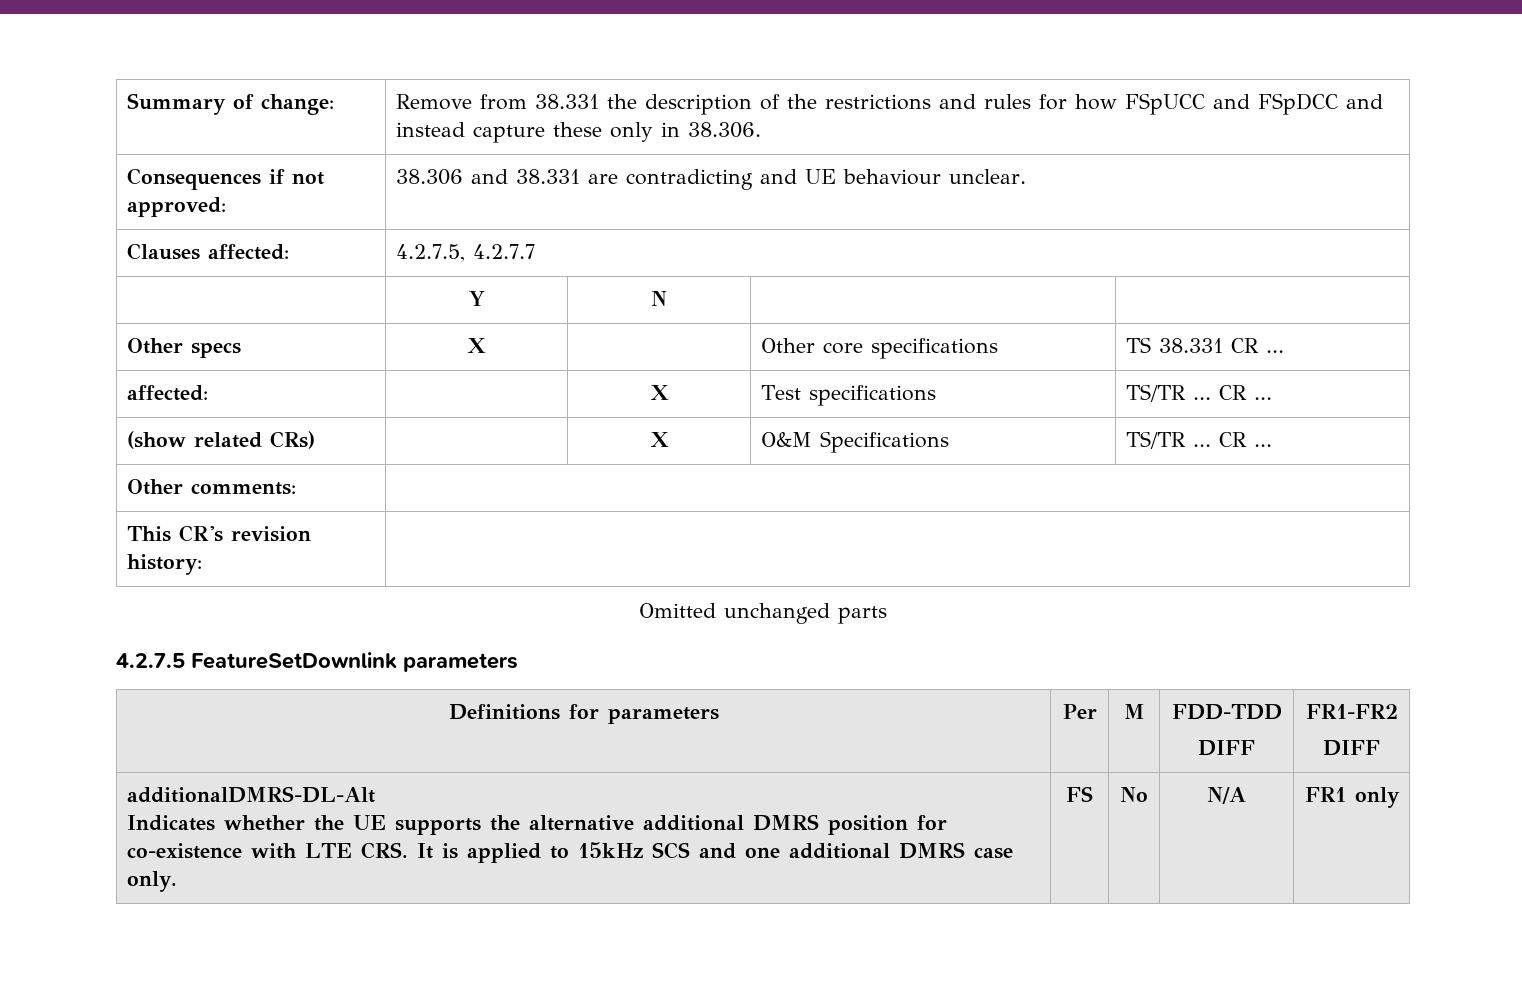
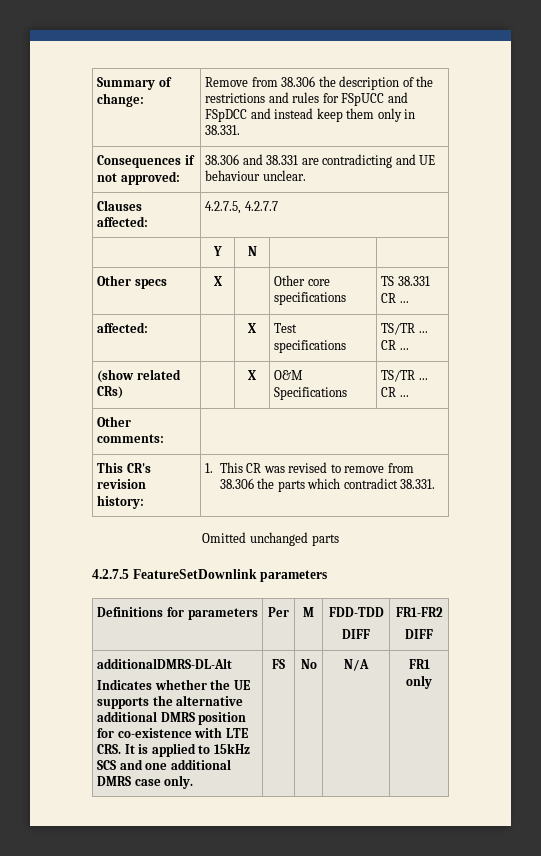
- Summary of change: | Remove from 38.331 the description of the restrictions and rules for how FSpUCC and FSpDCC and instead capture these only in 38.306.
+ Summary of change: | Remove from 38.306 the description of the restrictions and rules for FSpUCC and FSpDCC and instead keep them only in 38.331.
- This CR's revision history: |
+ This CR's revision history: | 1. This CR was revised to remove from 38.306 the parts which contradict 38.331.

